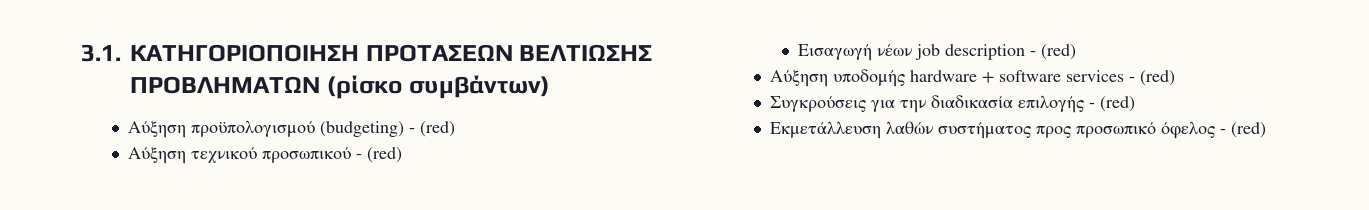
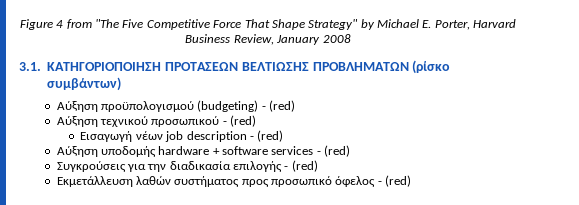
+ Figure 4 from "The Five Competitive Force That Shape Strategy" by Michael E. Porter, Harvard Business Review, January 2008

